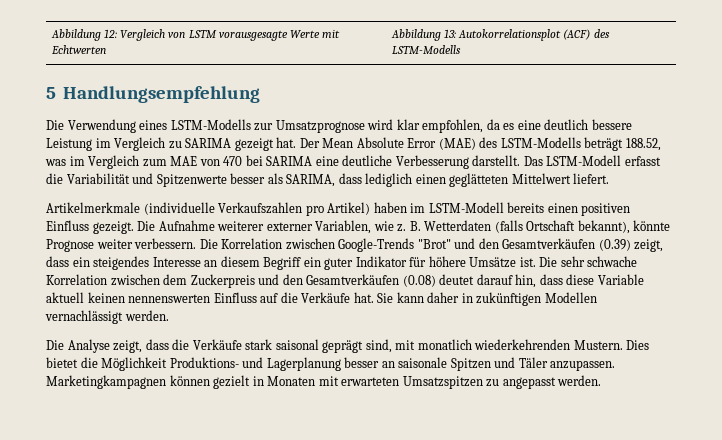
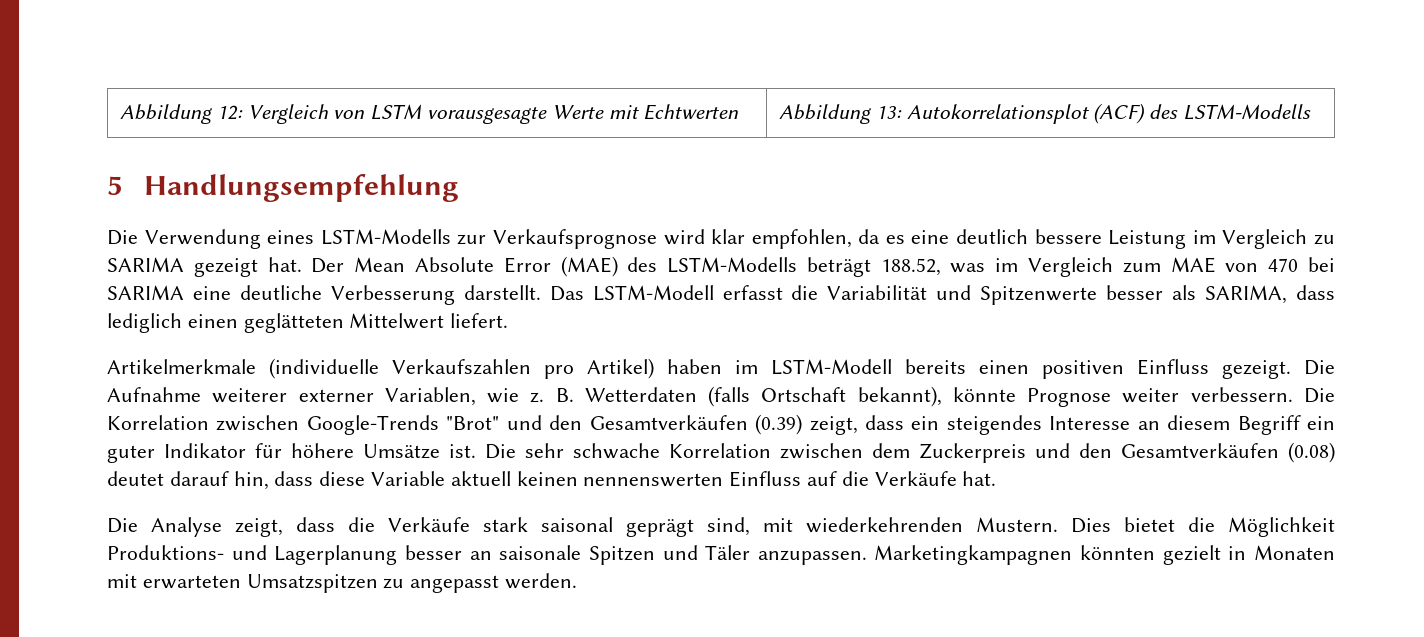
- Die Verwendung eines LSTM-Modells zur Umsatzprognose wird klar empfohlen, da es eine deutlich bessere Leistung im Vergleich zu SARIMA gezeigt hat.
+ Die Verwendung eines LSTM-Modells zur Verkaufsprognose wird klar empfohlen, da es eine deutlich bessere Leistung im Vergleich zu SARIMA gezeigt hat.
- Sie kann daher in zukünftigen Modellen vernachlässigt werden.
- Die Analyse zeigt, dass die Verkäufe stark saisonal geprägt sind, mit monatlich wiederkehrenden Mustern.
+ Die Analyse zeigt, dass die Verkäufe stark saisonal geprägt sind, mit wiederkehrenden Mustern.
- Marketingkampagnen können gezielt in Monaten mit erwarteten Umsatzspitzen zu angepasst werden.
+ Marketingkampagnen könnten gezielt in Monaten mit erwarteten Umsatzspitzen zu angepasst werden.

